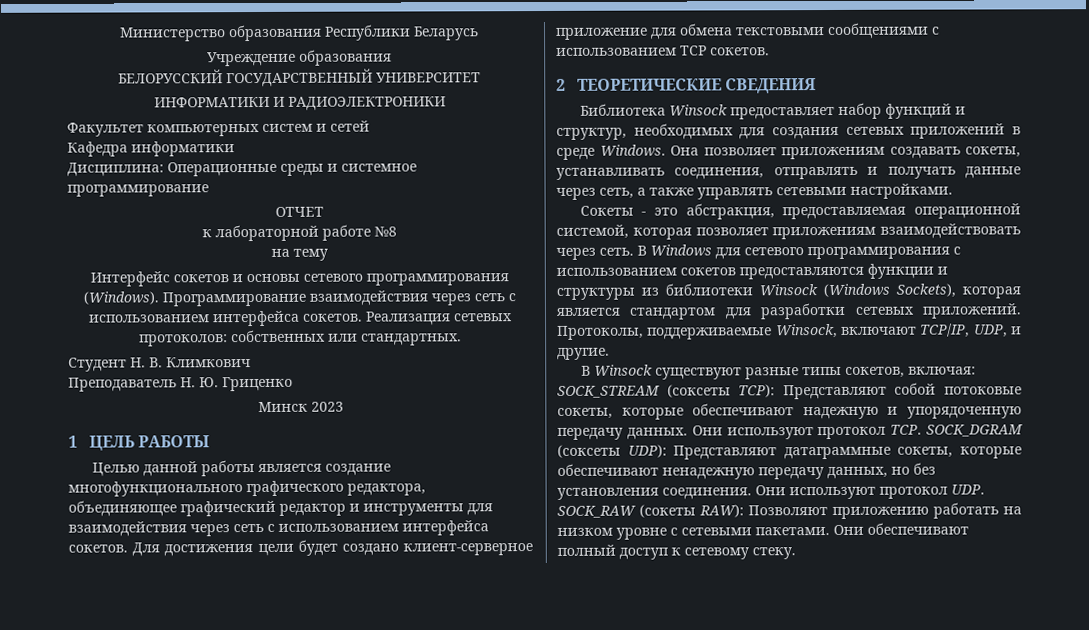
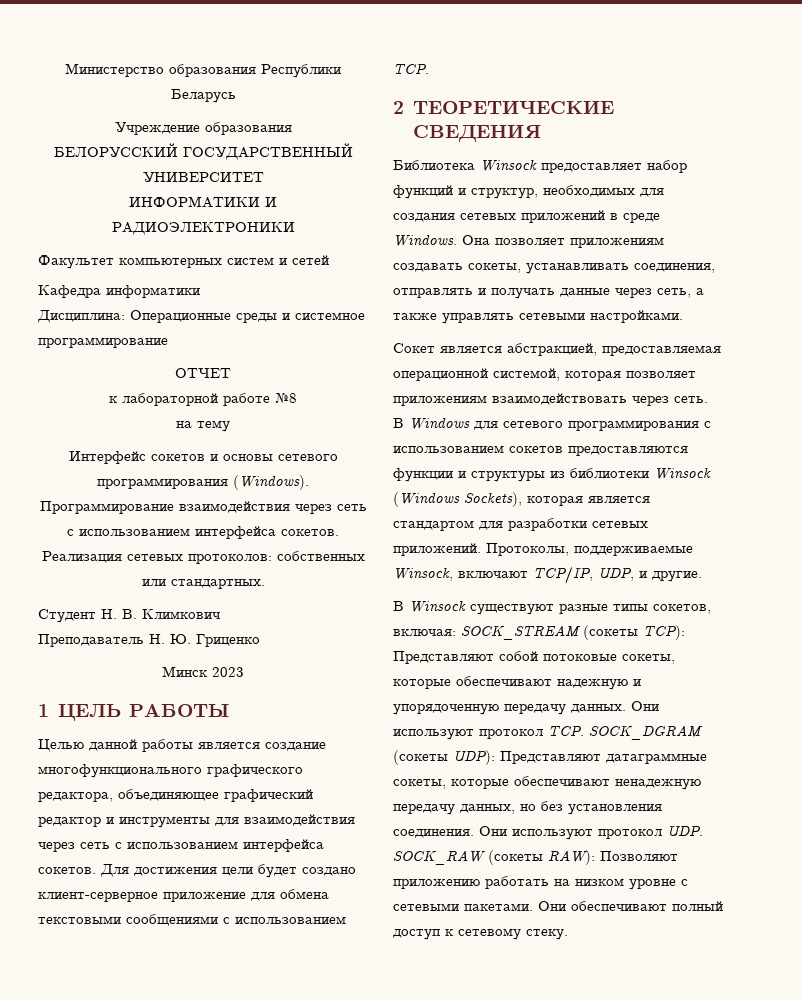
- Для достижения цели будет создано клиент-серверное приложение для обмена текстовыми сообщениями с использованием TCP сокетов.
+ Для достижения цели будет создано клиент-серверное приложение для обмена текстовыми сообщениями с использованием TCP.
- Сокеты - это абстракция, предоставляемая операционной системой, которая позволяет приложениям взаимодействовать через сеть.
+ Сокет является абстракцией, предоставляемая операционной системой, которая позволяет приложениям взаимодействовать через сеть.
- В Winsock существуют разные типы сокетов, включая: SOCK_STREAM (соксеты TCP): Представляют собой потоковые сокеты, которые обеспечивают надежную и упорядоченную передачу данных.
+ В Winsock существуют разные типы сокетов, включая: SOCK_STREAM (сокеты TCP): Представляют собой потоковые сокеты, которые обеспечивают надежную и упорядоченную передачу данных.
- Они используют протокол TCP. SOCK_DGRAM (соксеты UDP): Представляют датаграммные сокеты, которые обеспечивают ненадежную передачу данных, но без установления соединения.
+ Они используют протокол TCP. SOCK_DGRAM (сокеты UDP): Представляют датаграммные сокеты, которые обеспечивают ненадежную передачу данных, но без установления соединения.

